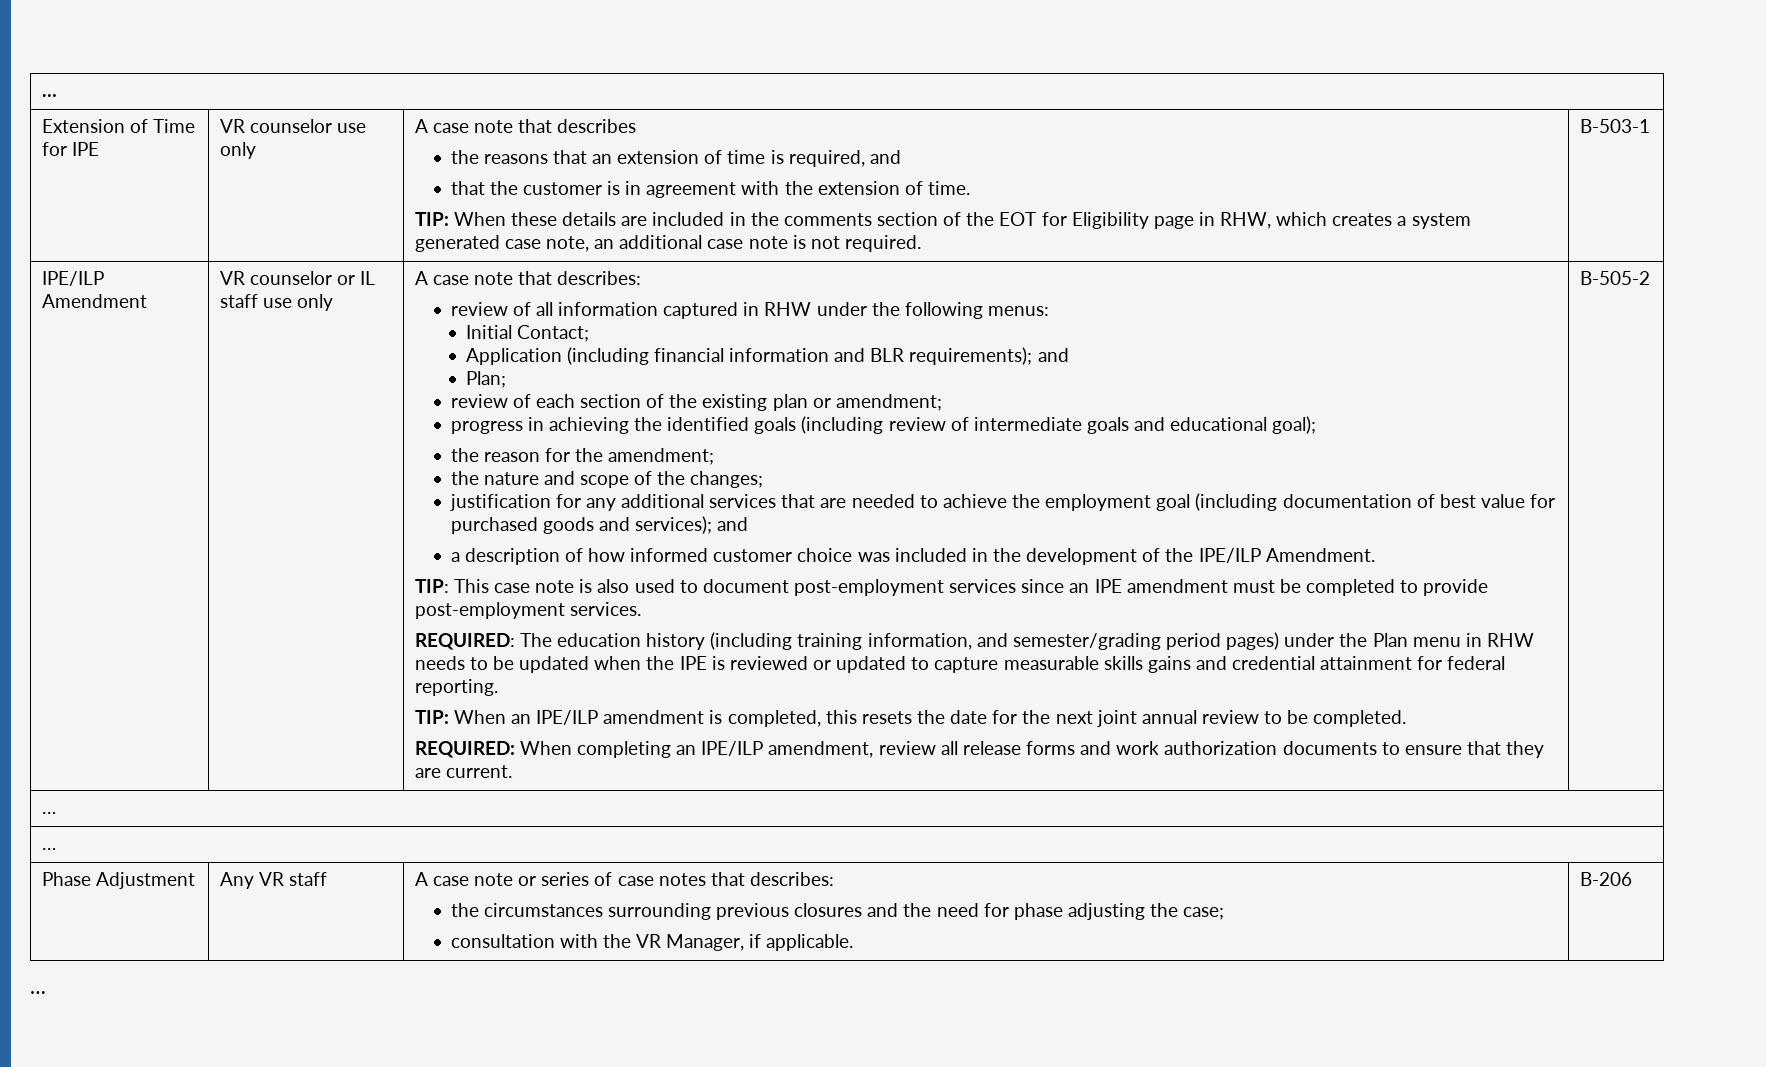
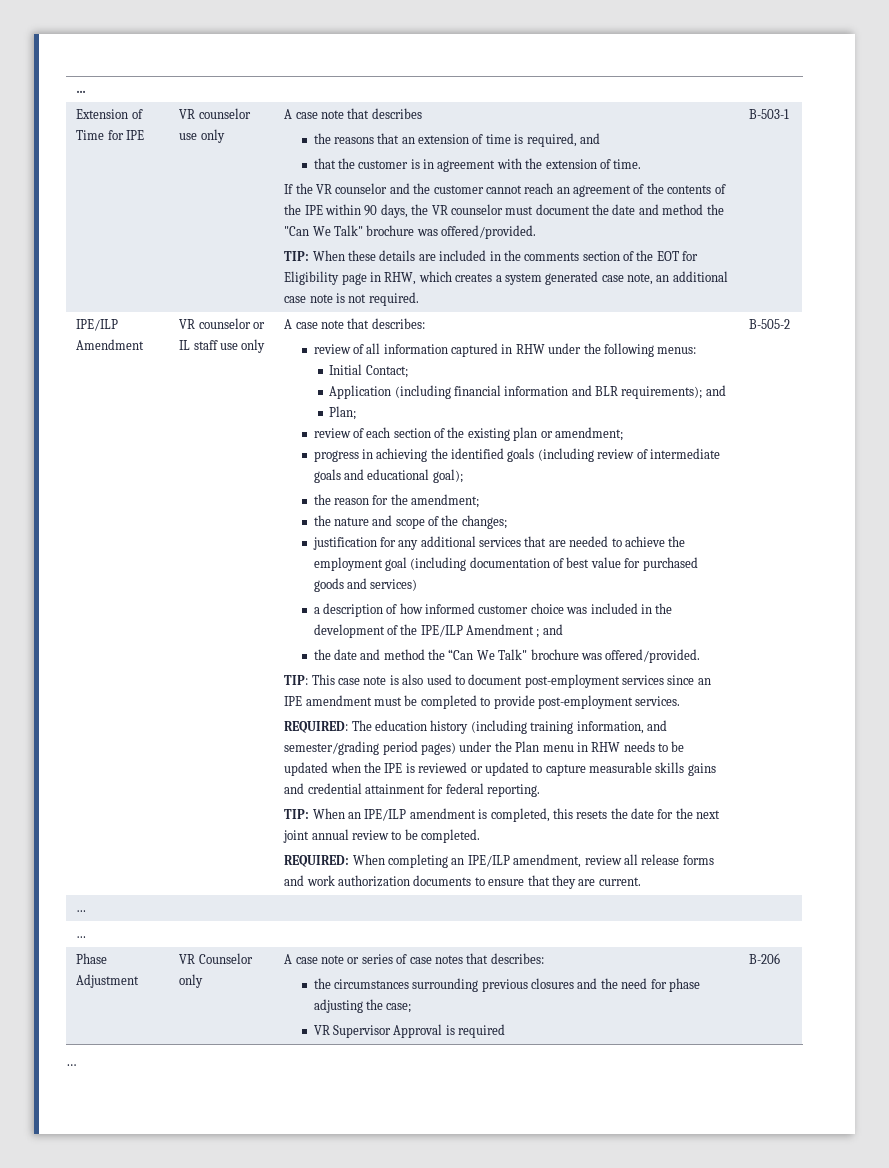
+ If the VR counselor and the customer cannot reach an agreement of the contents of the IPE within 90 days, the VR counselor must document the date and method the "Can We Talk" brochure was offered/provided.
- justification for any additional services that are needed to achieve the employment goal (including documentation of best value for purchased goods and services); and
+ justification for any additional services that are needed to achieve the employment goal (including documentation of best value for purchased goods and services)
- a description of how informed customer choice was included in the development of the IPE/ILP Amendment.
+ a description of how informed customer choice was included in the development of the IPE/ILP Amendment ; and
+ the date and method the “Can We Talk" brochure was offered/provided.
- Phase Adjustment | Any VR staff | A case note or series of case notes that describes:
+ Phase Adjustment | VR Counselor only | A case note or series of case notes that describes:
  the circumstances surrounding previous closures and the need for phase adjusting the case;
- consultation with the VR Manager, if applicable. | B-206
+ VR Supervisor Approval is required | B-206

